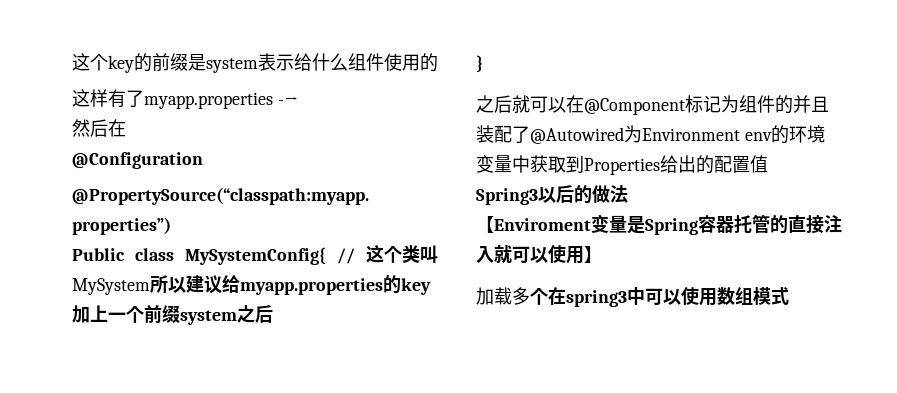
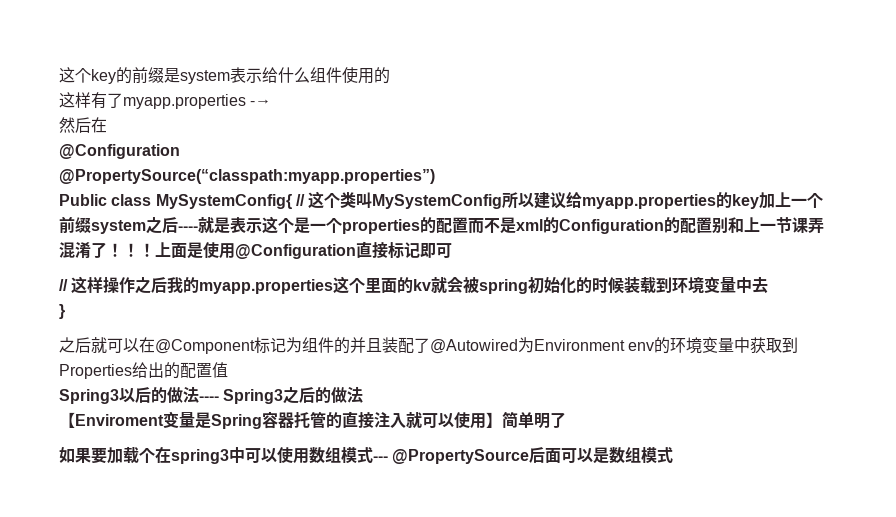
- Public class MySystemConfig{ // 这个类叫MySystem所以建议给myapp.properties的key加上一个前缀system之后
+ Public class MySystemConfig{ // 这个类叫MySystemConfig所以建议给myapp.properties的key加上一个前缀system之后----就是表示这个是一个properties的配置而不是xml的Configuration的配置别和上一节课弄混淆了！！！上面是使用@Configuration直接标记即可
+ // 这样操作之后我的myapp.properties这个里面的kv就会被spring初始化的时候装载到环境变量中去
- Spring3以后的做法
+ Spring3以后的做法---- Spring3之后的做法
- 【Enviroment变量是Spring容器托管的直接注入就可以使用】
- 加载多个在spring3中可以使用数组模式
+ 【Enviroment变量是Spring容器托管的直接注入就可以使用】简单明了
+ 如果要加载个在spring3中可以使用数组模式--- @PropertySource后面可以是数组模式

